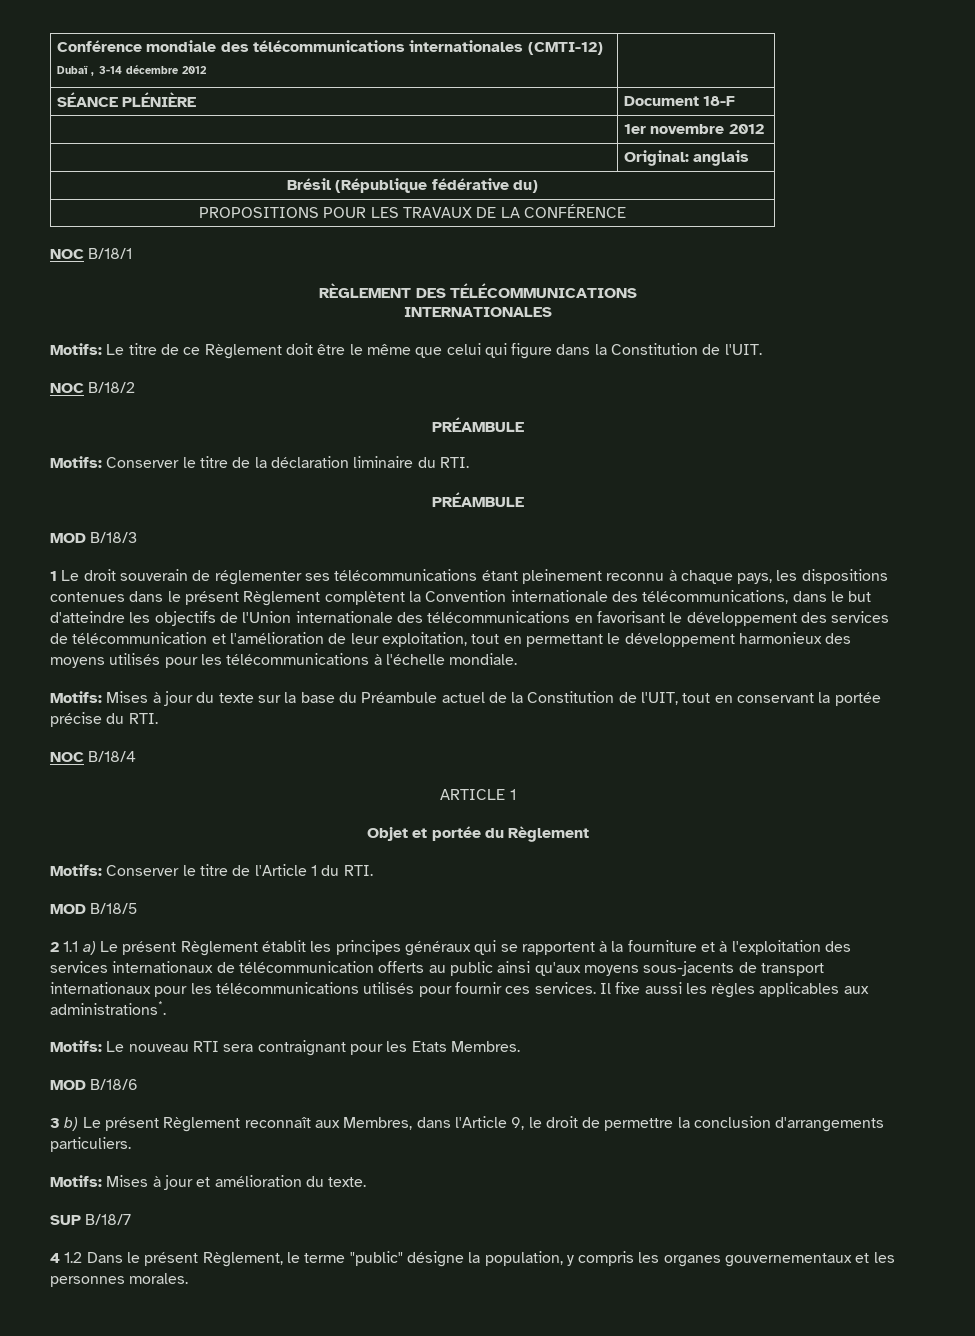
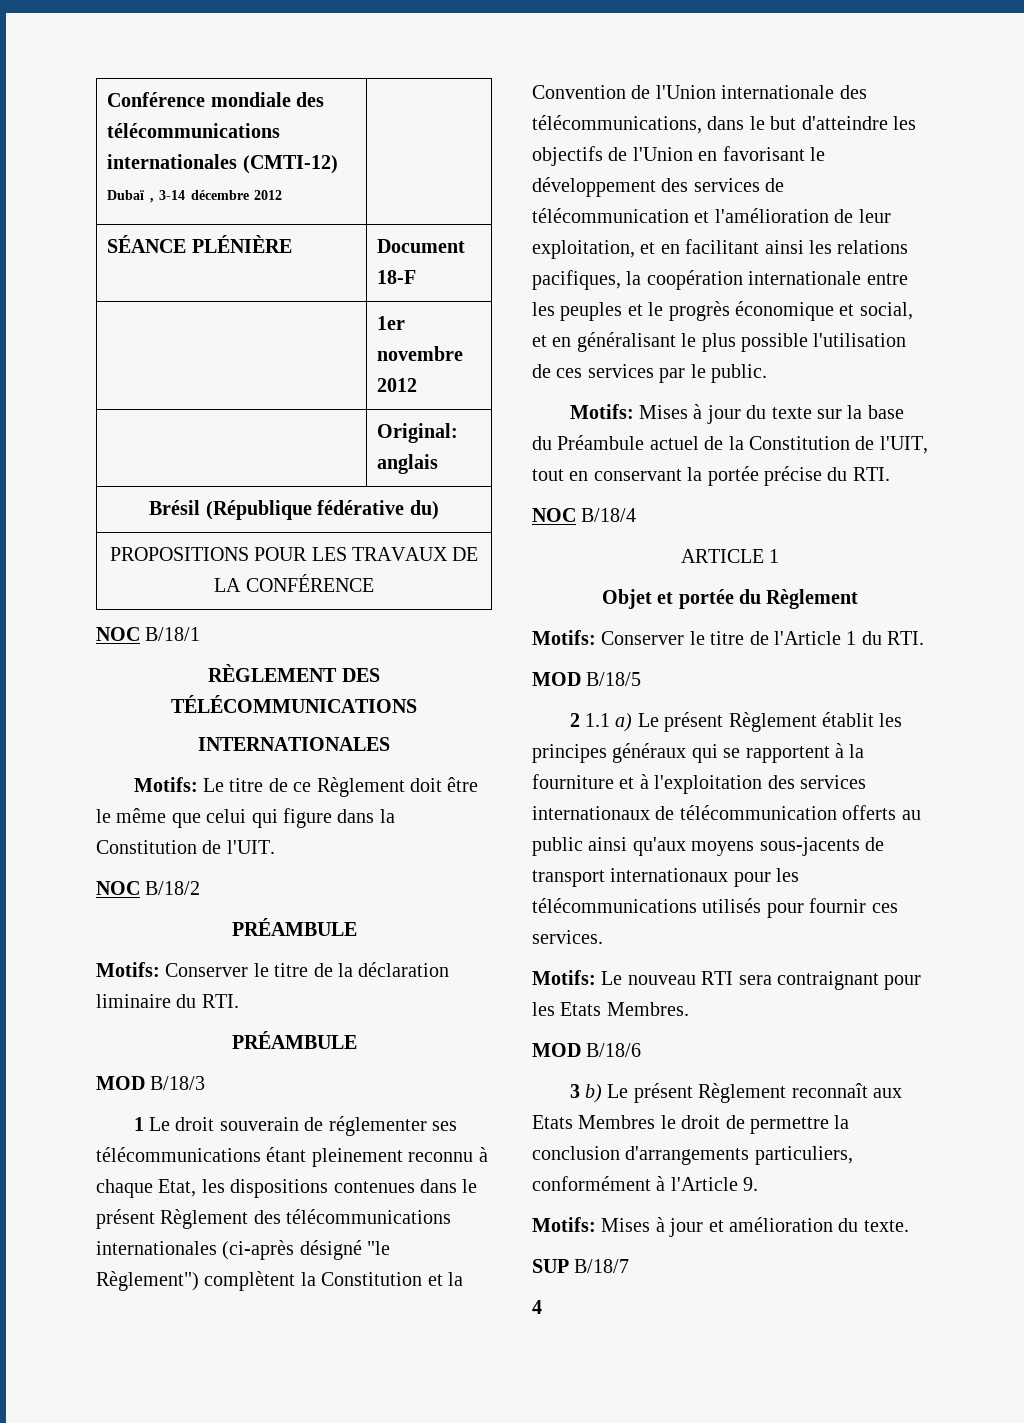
- 1 Le droit souverain de réglementer ses télécommunications étant pleinement reconnu à chaque pays, les dispositions contenues dans le présent Règlement complètent la Convention internationale des télécommunications, dans le but d'atteindre les objectifs de l'Union internationale des télécommunications en favorisant le développement des services de télécommunication et l'amélioration de leur exploitation, tout en permettant le développement harmonieux des moyens utilisés pour les télécommunications à l'échelle mondiale.
+ 1 Le droit souverain de réglementer ses télécommunications étant pleinement reconnu à chaque Etat, les dispositions contenues dans le présent Règlement des télécommunications internationales (ci-après désigné "le Règlement") complètent la Constitution et la Convention de l'Union internationale des télécommunications, dans le but d'atteindre les objectifs de l'Union en favorisant le développement des services de télécommunication et l'amélioration de leur exploitation, et en facilitant ainsi les relations pacifiques, la coopération internationale entre les peuples et le progrès économique et social, et en généralisant le plus possible l'utilisation de ces services par le public.
- Il fixe aussi les règles applicables aux administrations*.
- 3 b) Le présent Règlement reconnaît aux Membres, dans l'Article 9, le droit de permettre la conclusion d'arrangements particuliers.
+ 3 b) Le présent Règlement reconnaît aux Etats Membres le droit de permettre la conclusion d'arrangements particuliers, conformément à l'Article 9.
- 4 1.2 Dans le présent Règlement, le terme "public" désigne la population, y compris les organes gouvernementaux et les personnes morales.
+ 4

